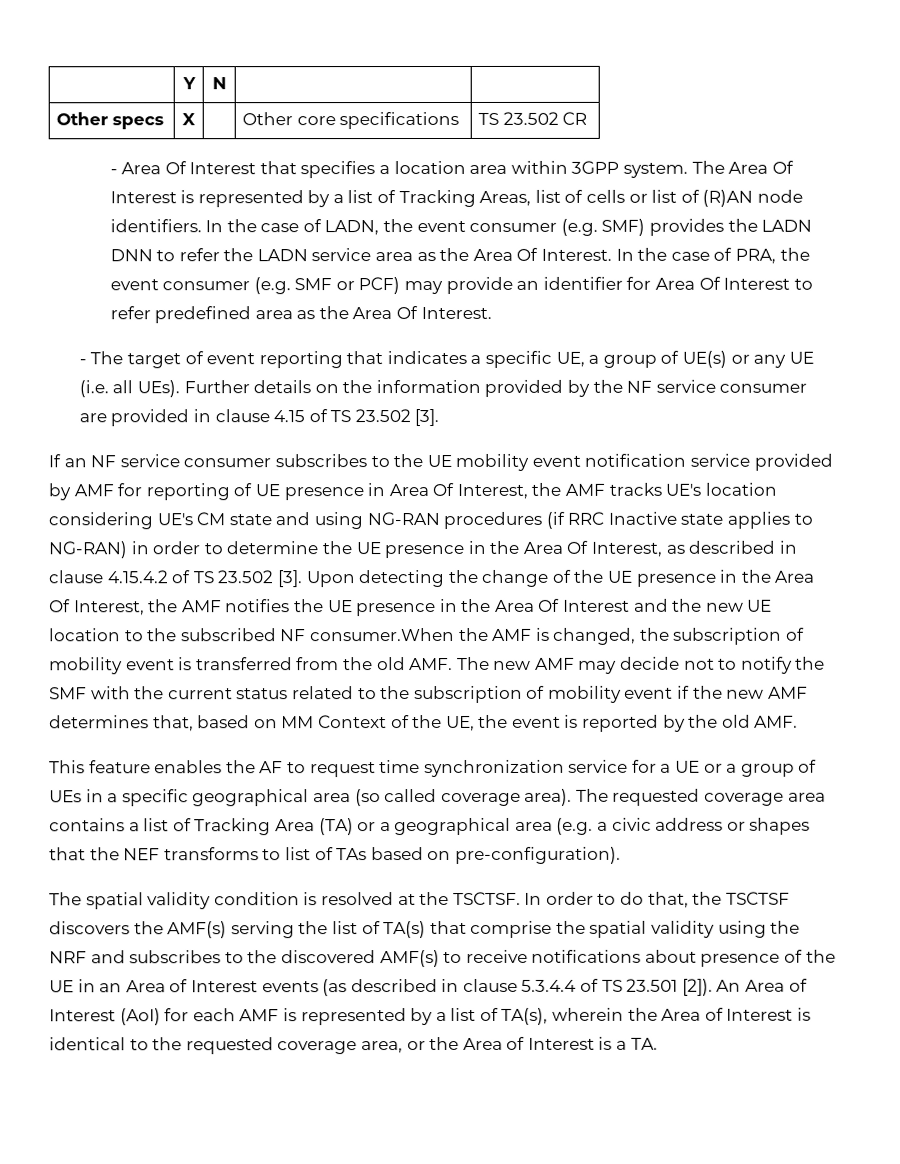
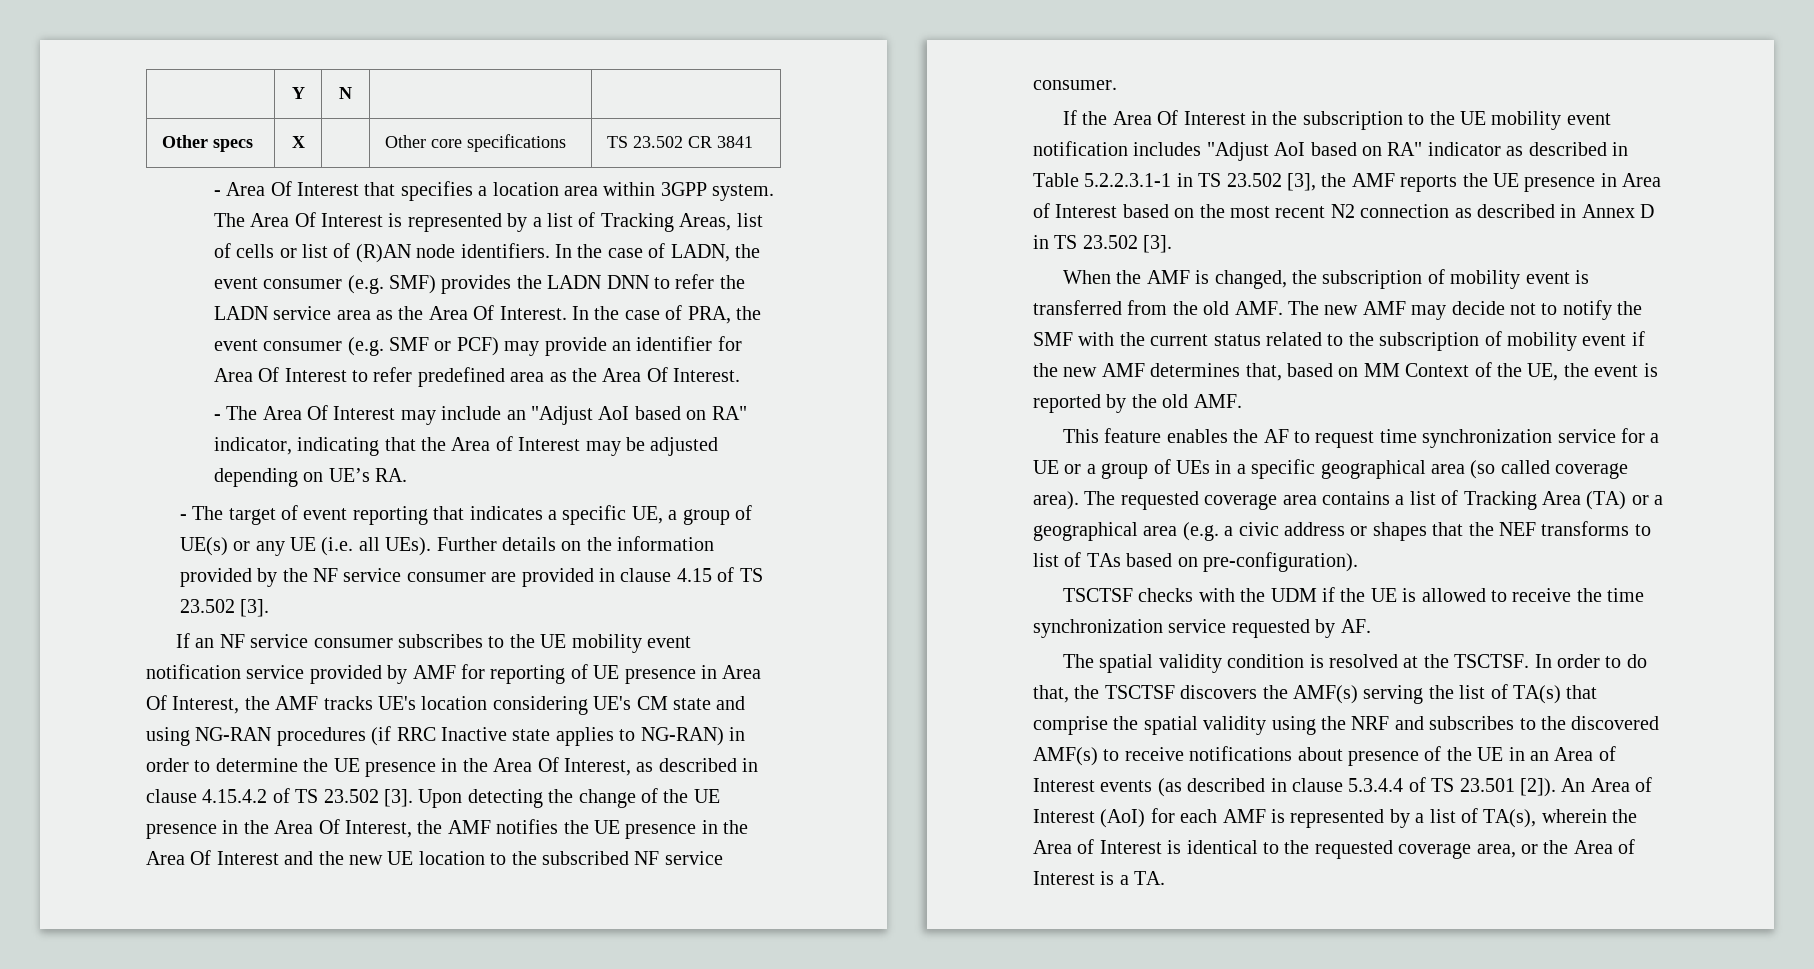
- Other specs | X | | Other core specifications | TS 23.502 CR
+ Other specs | X | | Other core specifications | TS 23.502 CR 3841
+ - The Area Of Interest may include an "Adjust AoI based on RA" indicator, indicating that the Area of Interest may be adjusted depending on UE’s RA.
- Upon detecting the change of the UE presence in the Area Of Interest, the AMF notifies the UE presence in the Area Of Interest and the new UE location to the subscribed NF consumer.When the AMF is changed, the subscription of mobility event is transferred from the old AMF. The new AMF may decide not to notify the SMF with the current status related to the subscription of mobility event if the new AMF determines that, based on MM Context of the UE, the event is reported by the old AMF.
+ Upon detecting the change of the UE presence in the Area Of Interest, the AMF notifies the UE presence in the Area Of Interest and the new UE location to the subscribed NF service consumer.
+ If the Area Of Interest in the subscription to the UE mobility event notification includes "Adjust AoI based on RA" indicator as described in Table 5.2.2.3.1-1 in TS 23.502 [3], the AMF reports the UE presence in Area of Interest based on the most recent N2 connection as described in Annex D in TS 23.502 [3].
+ When the AMF is changed, the subscription of mobility event is transferred from the old AMF. The new AMF may decide not to notify the SMF with the current status related to the subscription of mobility event if the new AMF determines that, based on MM Context of the UE, the event is reported by the old AMF.
+ TSCTSF checks with the UDM if the UE is allowed to receive the time synchronization service requested by AF.

